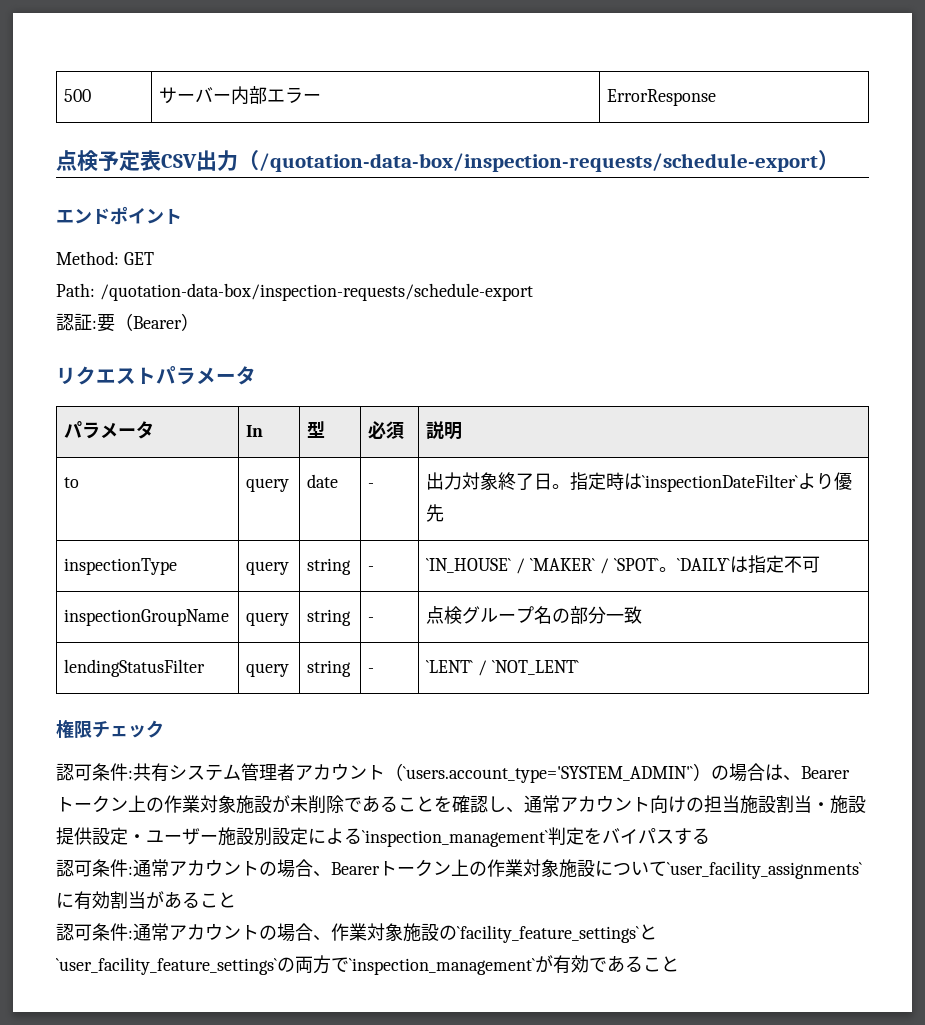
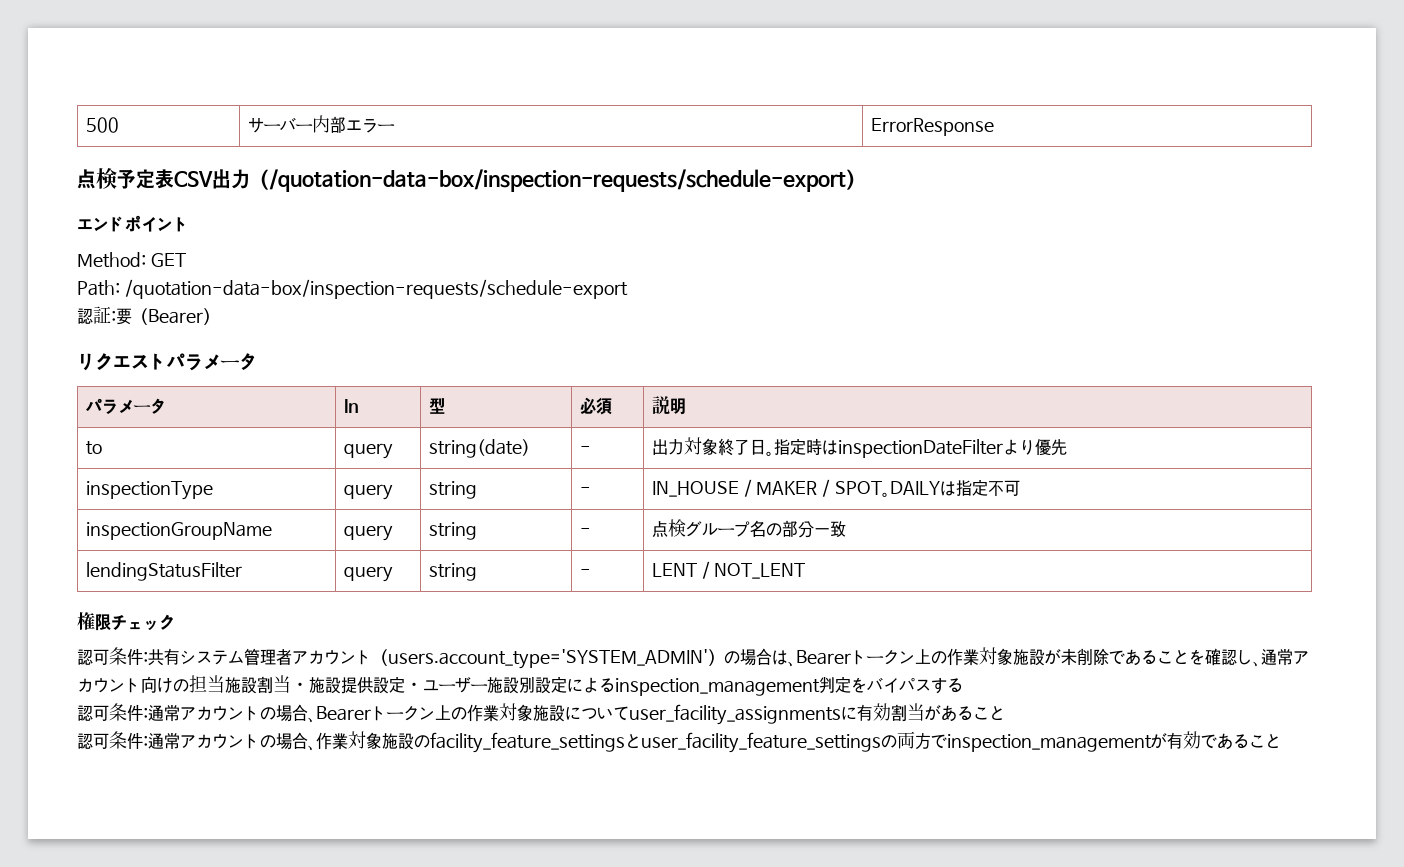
- to | query | date | - | 出力対象終了日。指定時は`inspectionDateFilter`より優先
+ to | query | string(date) | - | 出力対象終了日。指定時はinspectionDateFilterより優先
- inspectionType | query | string | - | `IN_HOUSE` / `MAKER` / `SPOT`。`DAILY`は指定不可
+ inspectionType | query | string | - | IN_HOUSE / MAKER / SPOT。DAILYは指定不可
- lendingStatusFilter | query | string | - | `LENT` / `NOT_LENT`
+ lendingStatusFilter | query | string | - | LENT / NOT_LENT
- 認可条件:共有システム管理者アカウント（`users.account_type='SYSTEM_ADMIN'`）の場合は、Bearerトークン上の作業対象施設が未削除であることを確認し、通常アカウント向けの担当施設割当・施設提供設定・ユーザー施設別設定による`inspection_management`判定をバイパスする
+ 認可条件:共有システム管理者アカウント（users.account_type='SYSTEM_ADMIN'）の場合は、Bearerトークン上の作業対象施設が未削除であることを確認し、通常アカウント向けの担当施設割当・施設提供設定・ユーザー施設別設定によるinspection_management判定をバイパスする
- 認可条件:通常アカウントの場合、Bearerトークン上の作業対象施設について`user_facility_assignments`に有効割当があること
+ 認可条件:通常アカウントの場合、Bearerトークン上の作業対象施設についてuser_facility_assignmentsに有効割当があること
- 認可条件:通常アカウントの場合、作業対象施設の`facility_feature_settings`と`user_facility_feature_settings`の両方で`inspection_management`が有効であること
+ 認可条件:通常アカウントの場合、作業対象施設のfacility_feature_settingsとuser_facility_feature_settingsの両方でinspection_managementが有効であること

